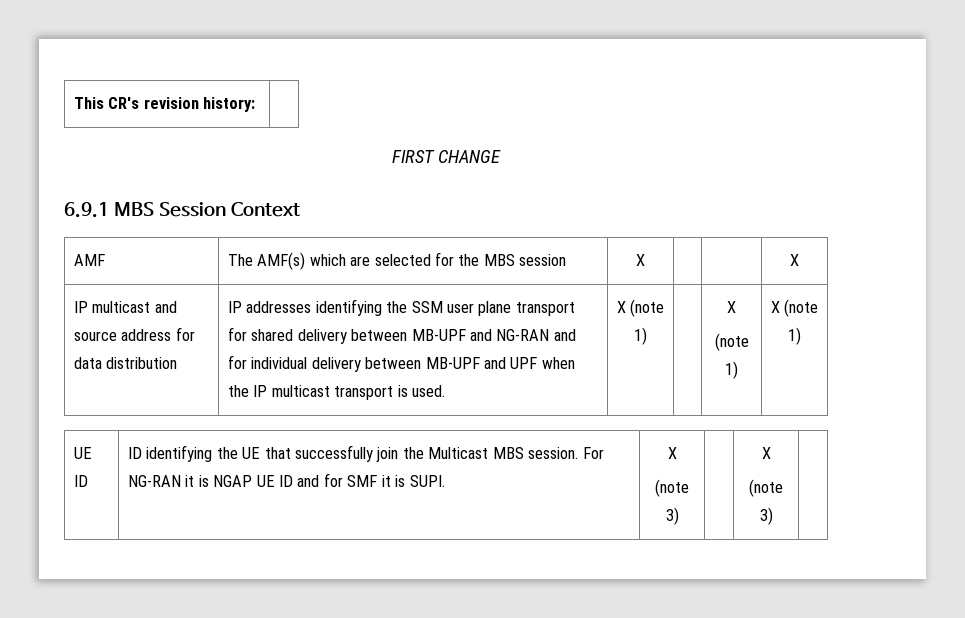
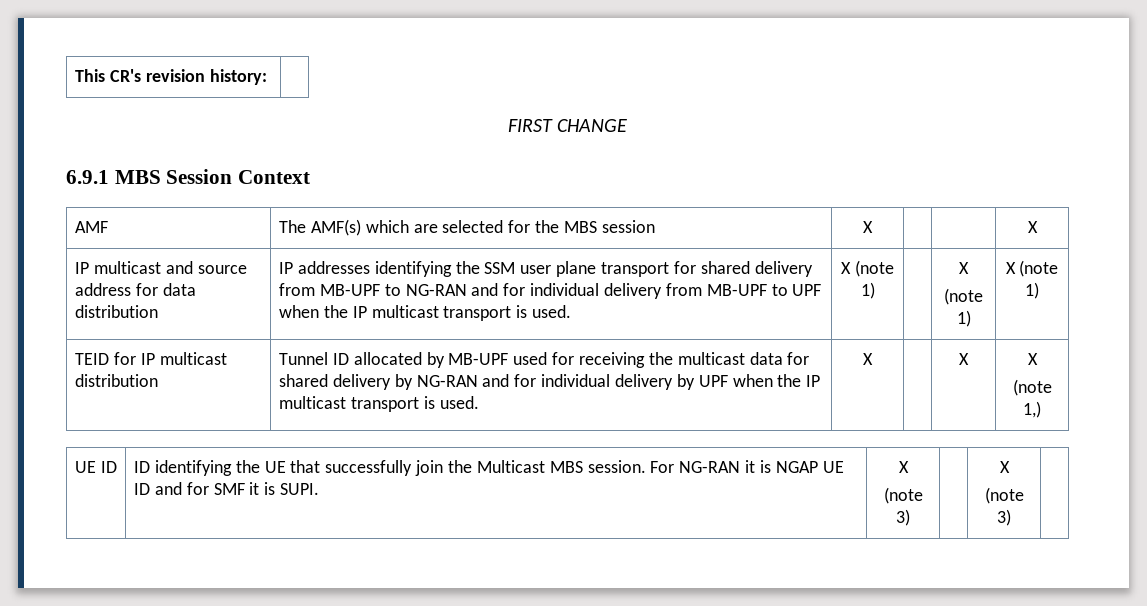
- IP addresses identifying the SSM user plane transport for shared delivery between MB-UPF and NG-RAN and for individual delivery between MB-UPF and UPF when the IP multicast transport is used.
+ IP addresses identifying the SSM user plane transport for shared delivery from MB-UPF to NG-RAN and for individual delivery from MB-UPF to UPF when the IP multicast transport is used.
+ TEID for IP multicast distribution | Tunnel ID allocated by MB-UPF used for receiving the multicast data for shared delivery by NG-RAN and for individual delivery by UPF when the IP multicast transport is used. | X | | X | X
+ (note 1,)

